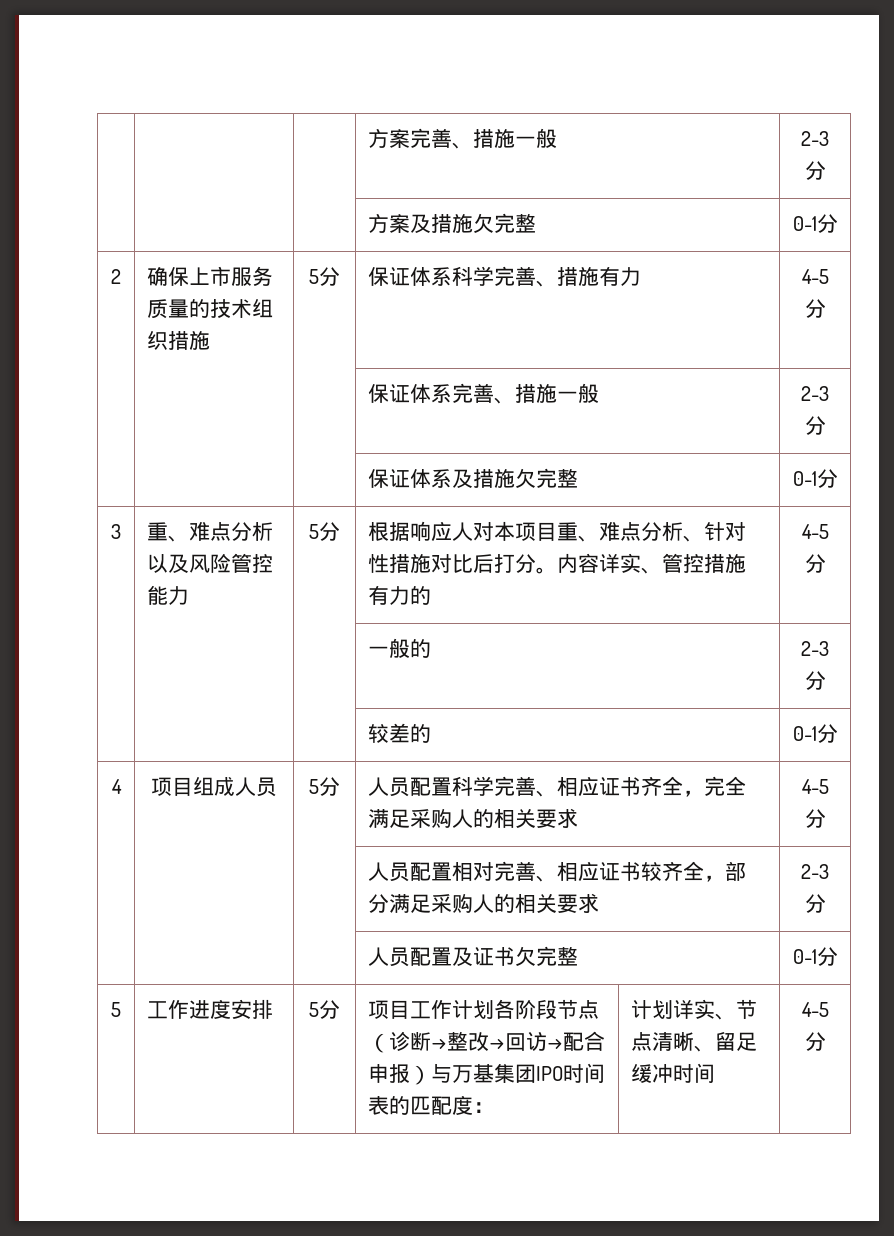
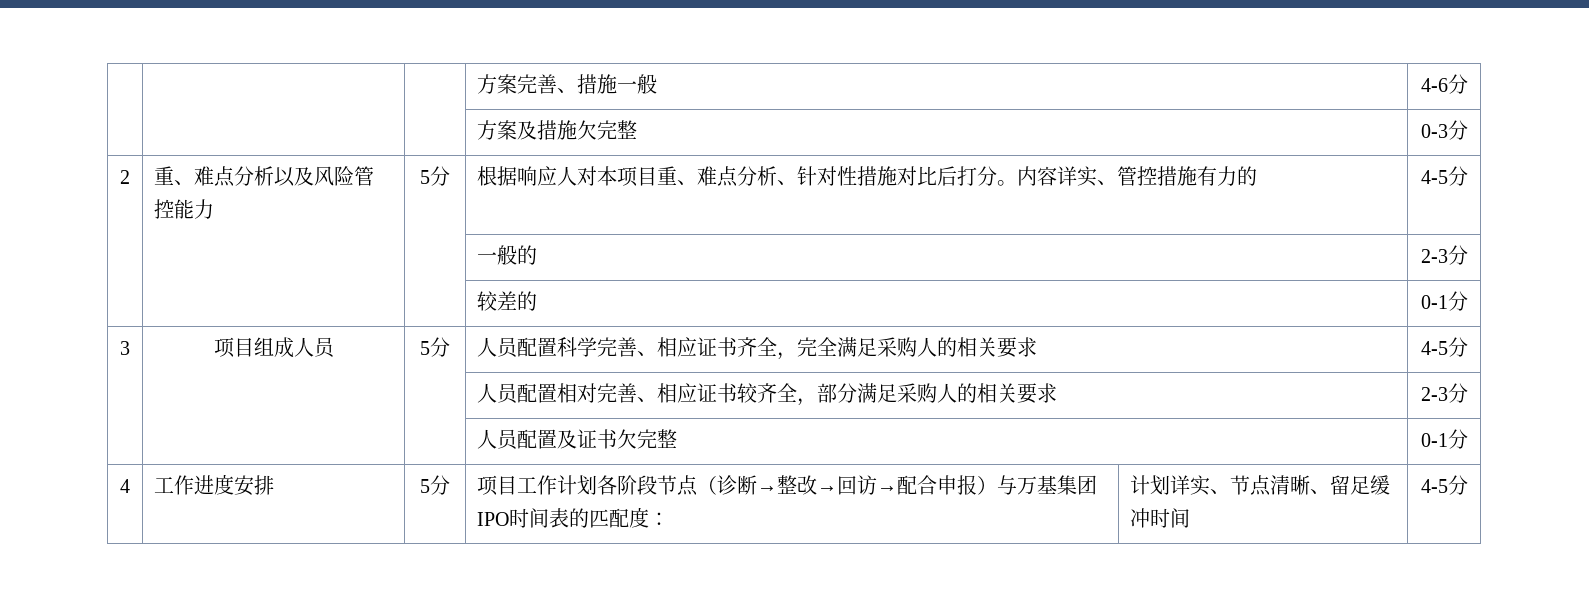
- | | | 方案完善、措施一般 | 2-3分
+ | | | 方案完善、措施一般 | 4-6分
- | | | 方案及措施欠完整 | 0-1分
+ | | | 方案及措施欠完整 | 0-3分
- 2 | 确保上市服务质量的技术组织措施 | 5分 | 保证体系科学完善、措施有力 | 4-5分
- | | | 保证体系完善、措施一般 | 2-3分
- | | | 保证体系及措施欠完整 | 0-1分
- 3 | 重、难点分析以及风险管控能力 | 5分 | 根据响应人对本项目重、难点分析、针对性措施对比后打分。内容详实、管控措施有力的 | 4-5分
+ 2 | 重、难点分析以及风险管控能力 | 5分 | 根据响应人对本项目重、难点分析、针对性措施对比后打分。内容详实、管控措施有力的 | 4-5分
- 4 | 项目组成人员 | 5分 | 人员配置科学完善、相应证书齐全，完全满足采购人的相关要求 | 4-5分
+ 3 | 项目组成人员 | 5分 | 人员配置科学完善、相应证书齐全，完全满足采购人的相关要求 | 4-5分
- 5 | 工作进度安排 | 5分 | 项目工作计划各阶段节点（诊断→整改→回访→配合申报）与万基集团IPO时间表的匹配度： | 计划详实、节点清晰、留足缓冲时间 | 4-5分
+ 4 | 工作进度安排 | 5分 | 项目工作计划各阶段节点（诊断→整改→回访→配合申报）与万基集团IPO时间表的匹配度： | 计划详实、节点清晰、留足缓冲时间 | 4-5分

